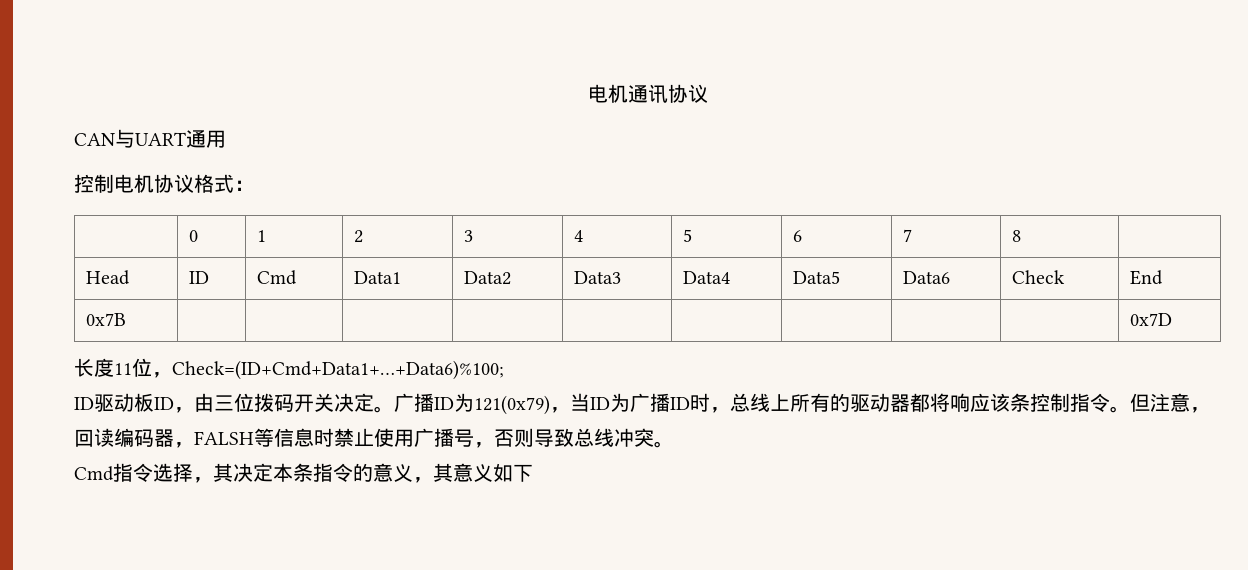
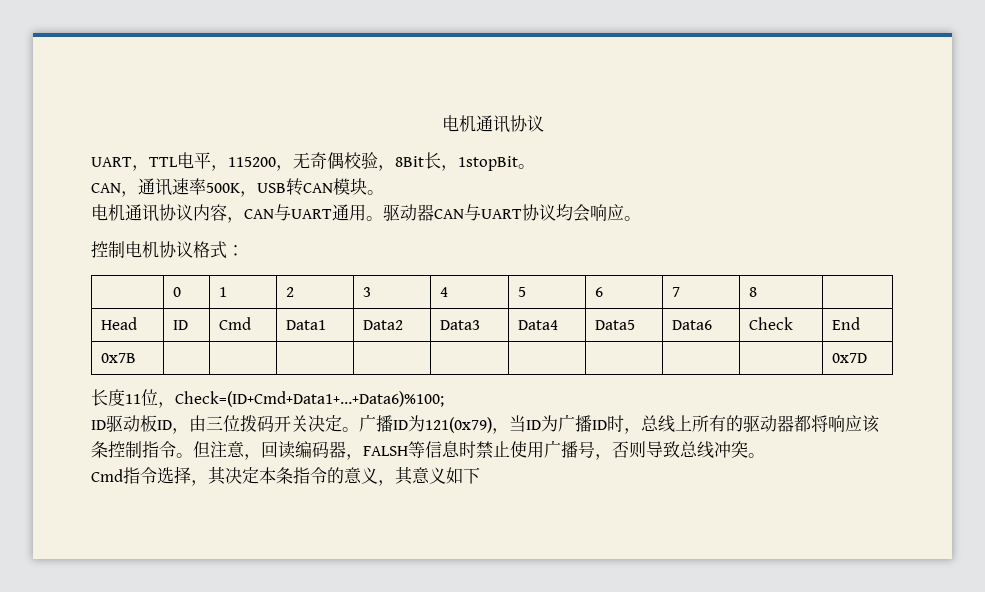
- CAN与UART通用
+ UART，TTL电平，115200，无奇偶校验，8Bit长，1stopBit。
+ CAN，通讯速率500K，USB转CAN模块。
+ 电机通讯协议内容，CAN与UART通用。驱动器CAN与UART协议均会响应。

